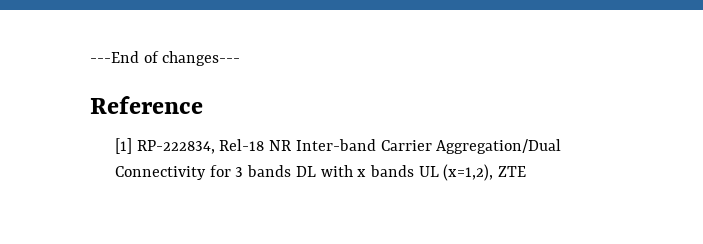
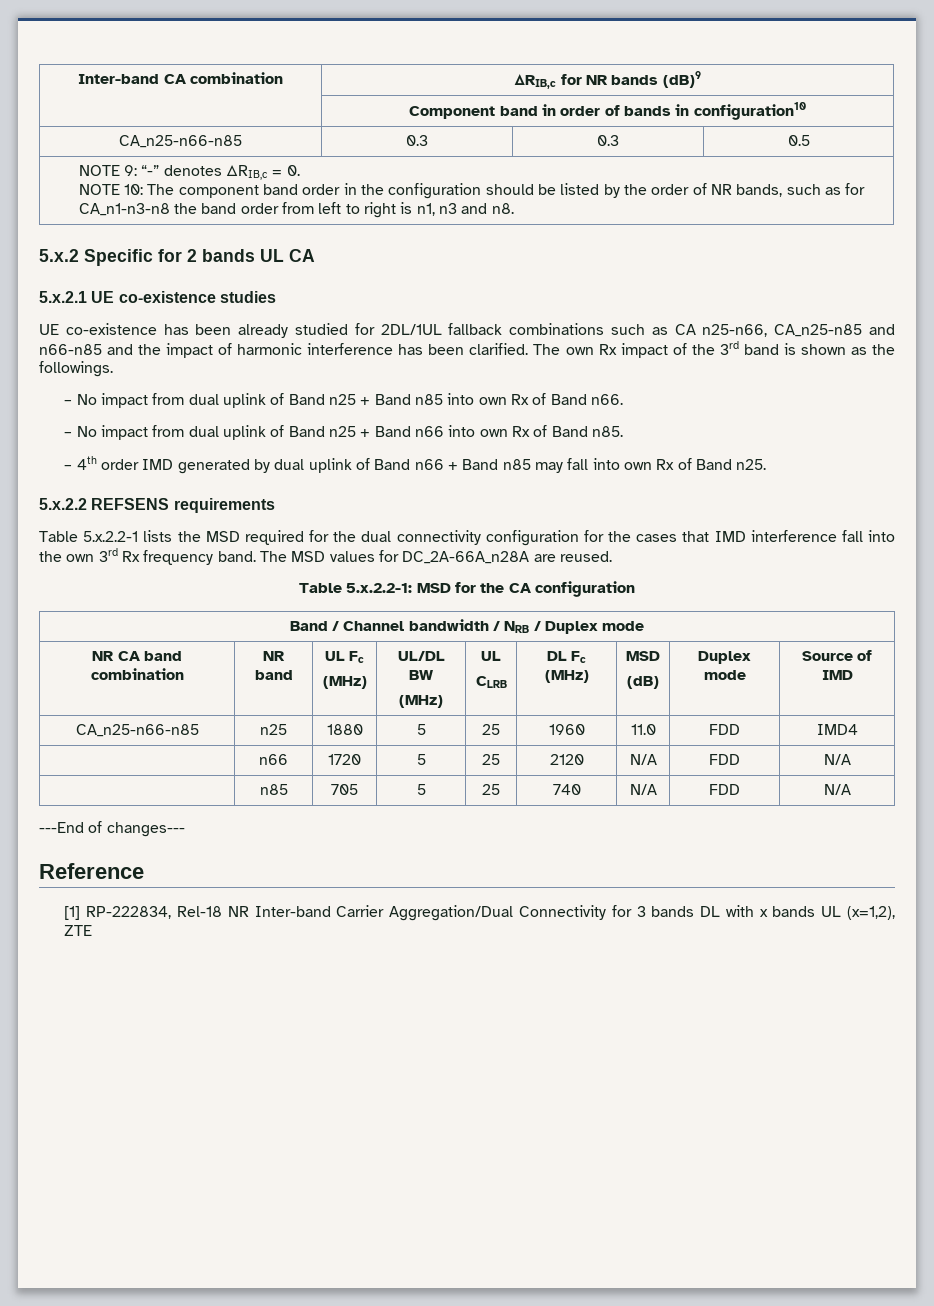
+ Inter-band CA combination | ΔRIB,c for NR bands (dB)9
+ | Component band in order of bands in configuration10
+ CA_n25-n66-n85 | 0.3 | 0.3 | 0.5
+ NOTE 9: “-” denotes ΔRIB,c = 0.
+ NOTE 10: The component band order in the configuration should be listed by the order of NR bands, such as for CA_n1-n3-n8 the band order from left to right is n1, n3 and n8.
+ 5.x.2 Specific for 2 bands UL CA
+ 5.x.2.1 UE co-existence studies
+ UE co-existence has been already studied for 2DL/1UL fallback combinations such as CA n25-n66, CA_n25-n85 and n66-n85 and the impact of harmonic interference has been clarified. The own Rx impact of the 3rd band is shown as the followings.
+ – No impact from dual uplink of Band n25 + Band n85 into own Rx of Band n66.
+ – No impact from dual uplink of Band n25 + Band n66 into own Rx of Band n85.
+ – 4th order IMD generated by dual uplink of Band n66 + Band n85 may fall into own Rx of Band n25.
+ 5.x.2.2 REFSENS requirements
+ Table 5.x.2.2-1 lists the MSD required for the dual connectivity configuration for the cases that IMD interference fall into the own 3rd Rx frequency band. The MSD values for DC_2A-66A_n28A are reused.
+ Table 5.x.2.2-1: MSD for the CA configuration
+ Band / Channel bandwidth / NRB / Duplex mode
+ NR CA band combination | NR band | UL Fc
+ (MHz) | UL/DL BW
+ (MHz) | UL
+ CLRB | DL Fc (MHz) | MSD
+ (dB) | Duplex mode | Source of IMD
+ CA_n25-n66-n85 | n25 | 1880 | 5 | 25 | 1960 | 11.0 | FDD | IMD4
+ | n66 | 1720 | 5 | 25 | 2120 | N/A | FDD | N/A
+ | n85 | 705 | 5 | 25 | 740 | N/A | FDD | N/A

